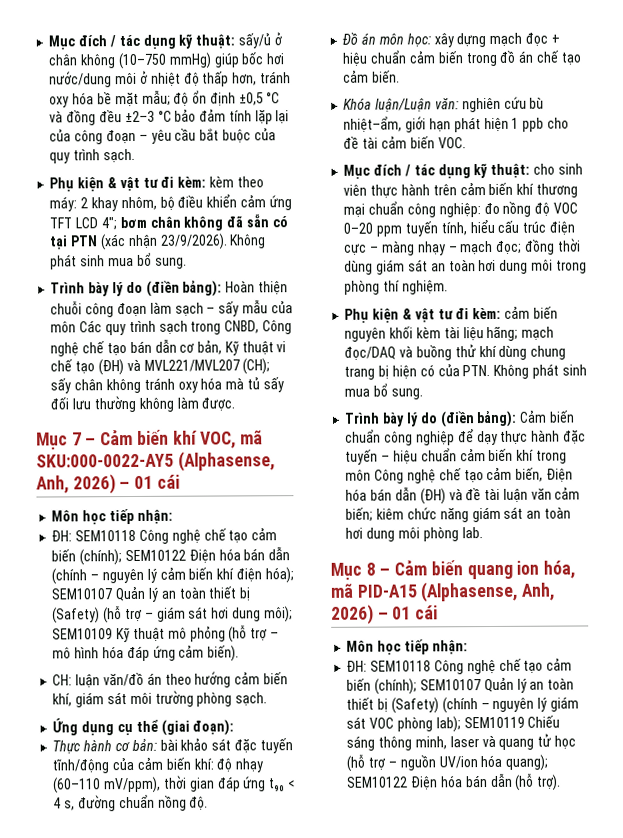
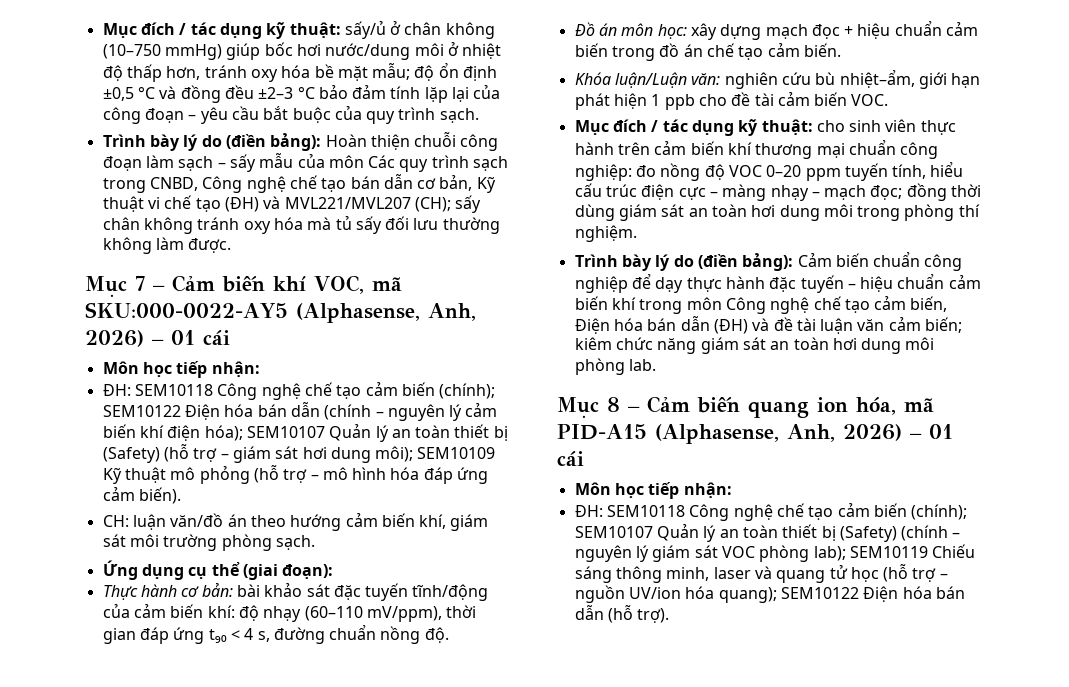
- Phụ kiện & vật tư đi kèm: kèm theo máy: 2 khay nhôm, bộ điều khiển cảm ứng TFT LCD 4"; bơm chân không đã sẵn có tại PTN (xác nhận 23/9/2026). Không phát sinh mua bổ sung.
- Phụ kiện & vật tư đi kèm: cảm biến nguyên khối kèm tài liệu hãng; mạch đọc/DAQ và buồng thử khí dùng chung trang bị hiện có của PTN. Không phát sinh mua bổ sung.

